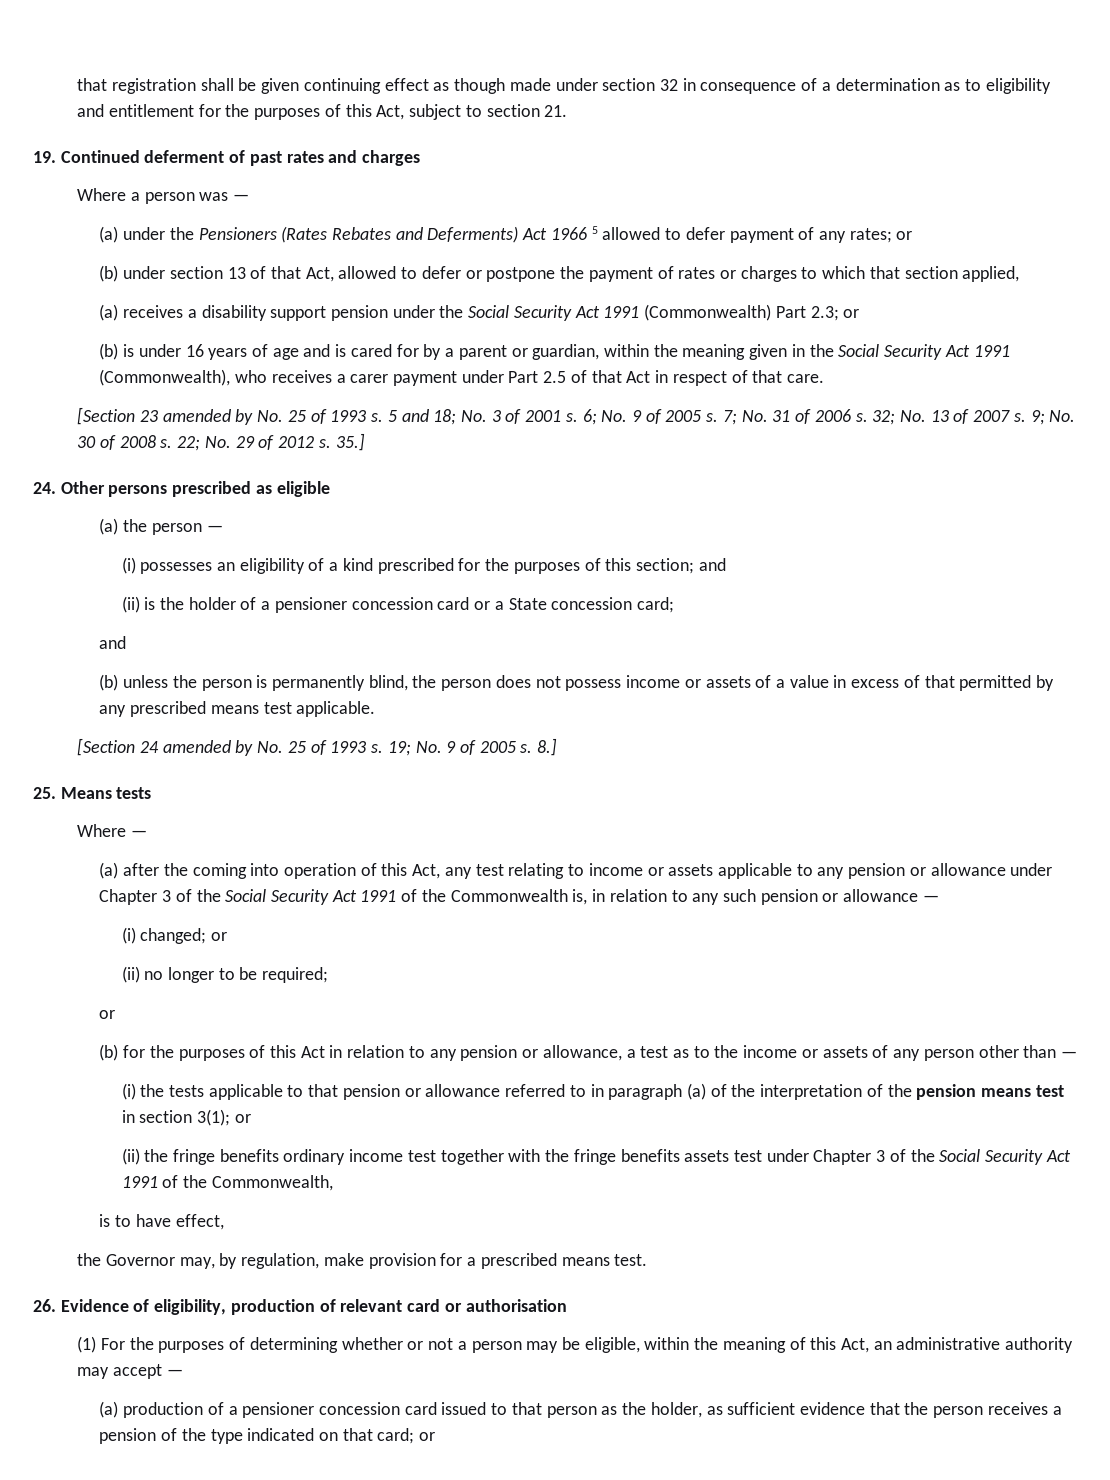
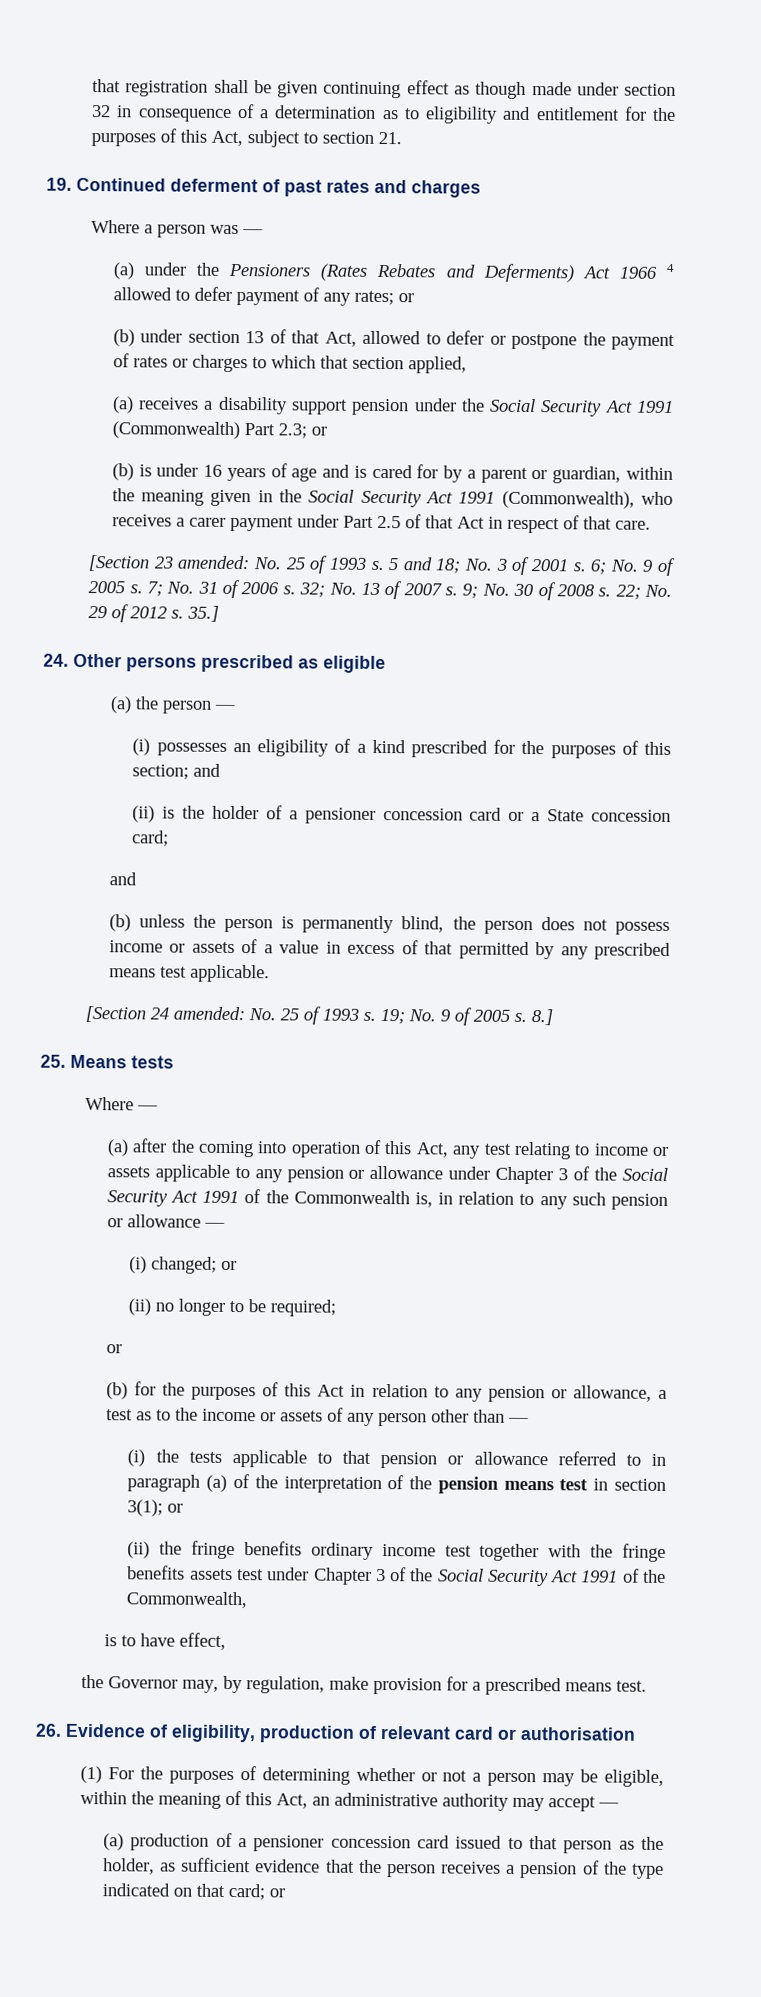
- (a) under the Pensioners (Rates Rebates and Deferments) Act 1966 5 allowed to defer payment of any rates; or
+ (a) under the Pensioners (Rates Rebates and Deferments) Act 1966 4 allowed to defer payment of any rates; or
- [Section 23 amended by No. 25 of 1993 s.
+ [Section 23 amended: No. 25 of 1993 s.
- [Section 24 amended by No. 25 of 1993 s.
+ [Section 24 amended: No. 25 of 1993 s.

